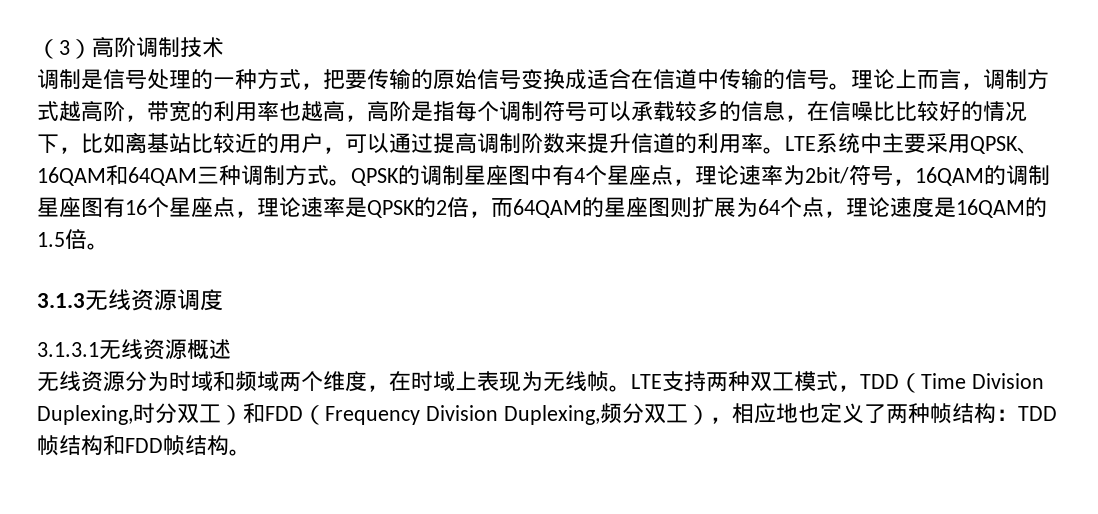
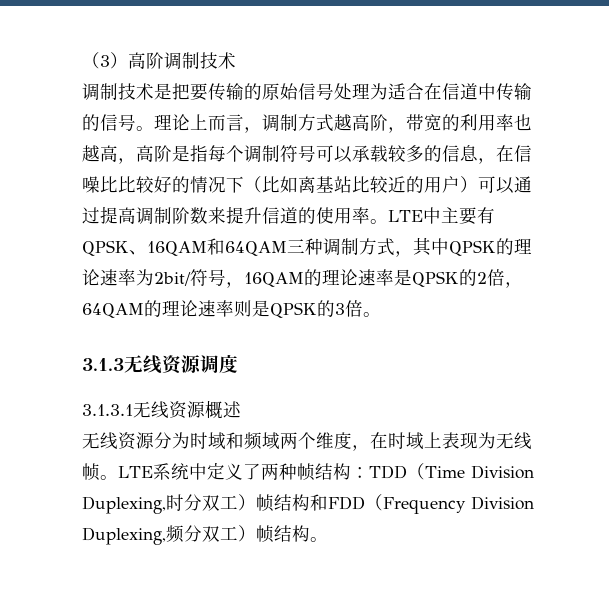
- 调制是信号处理的一种方式，把要传输的原始信号变换成适合在信道中传输的信号。
+ 调制技术是把要传输的原始信号处理为适合在信道中传输的信号。
- 理论上而言，调制方式越高阶，带宽的利用率也越高，高阶是指每个调制符号可以承载较多的信息，在信噪比比较好的情况下，比如离基站比较近的用户，可以通过提高调制阶数来提升信道的利用率。
+ 理论上而言，调制方式越高阶，带宽的利用率也越高，高阶是指每个调制符号可以承载较多的信息，在信噪比比较好的情况下（比如离基站比较近的用户）可以通过提高调制阶数来提升信道的使用率。
- LTE系统中主要采用QPSK、16QAM和64QAM三种调制方式。QPSK的调制星座图中有4个星座点，理论速率为2bit/符号，16QAM的调制星座图有16个星座点，理论速率是QPSK的2倍，而64QAM的星座图则扩展为64个点，理论速度是16QAM的1.5倍。
+ LTE中主要有QPSK、16QAM和64QAM三种调制方式，其中QPSK的理论速率为2bit/符号，16QAM的理论速率是QPSK的2倍，64QAM的理论速率则是QPSK的3倍。
- LTE支持两种双工模式，TDD（Time Division Duplexing,时分双工）和FDD（Frequency Division Duplexing,频分双工），相应地也定义了两种帧结构：TDD帧结构和FDD帧结构。
+ LTE系统中定义了两种帧结构：TDD（Time Division Duplexing,时分双工）帧结构和FDD（Frequency Division Duplexing,频分双工）帧结构。

